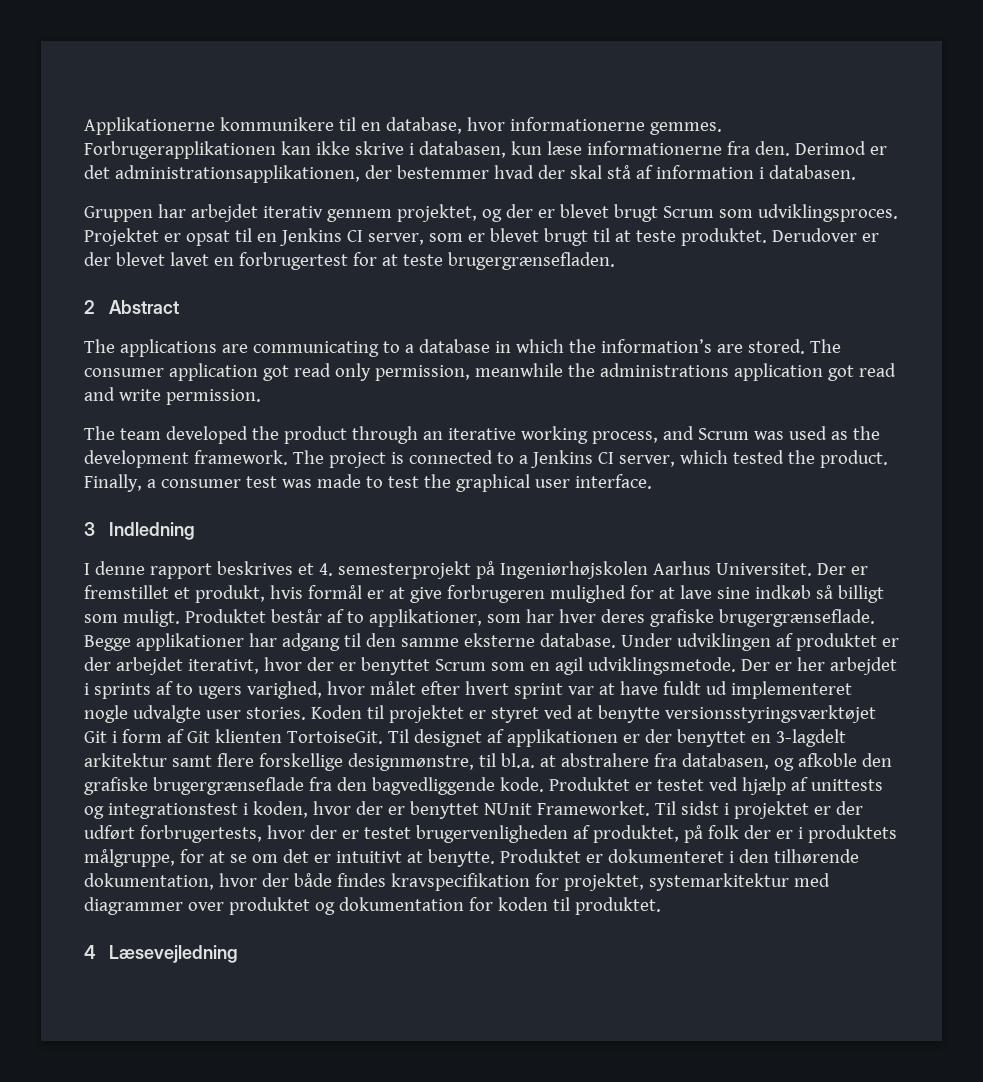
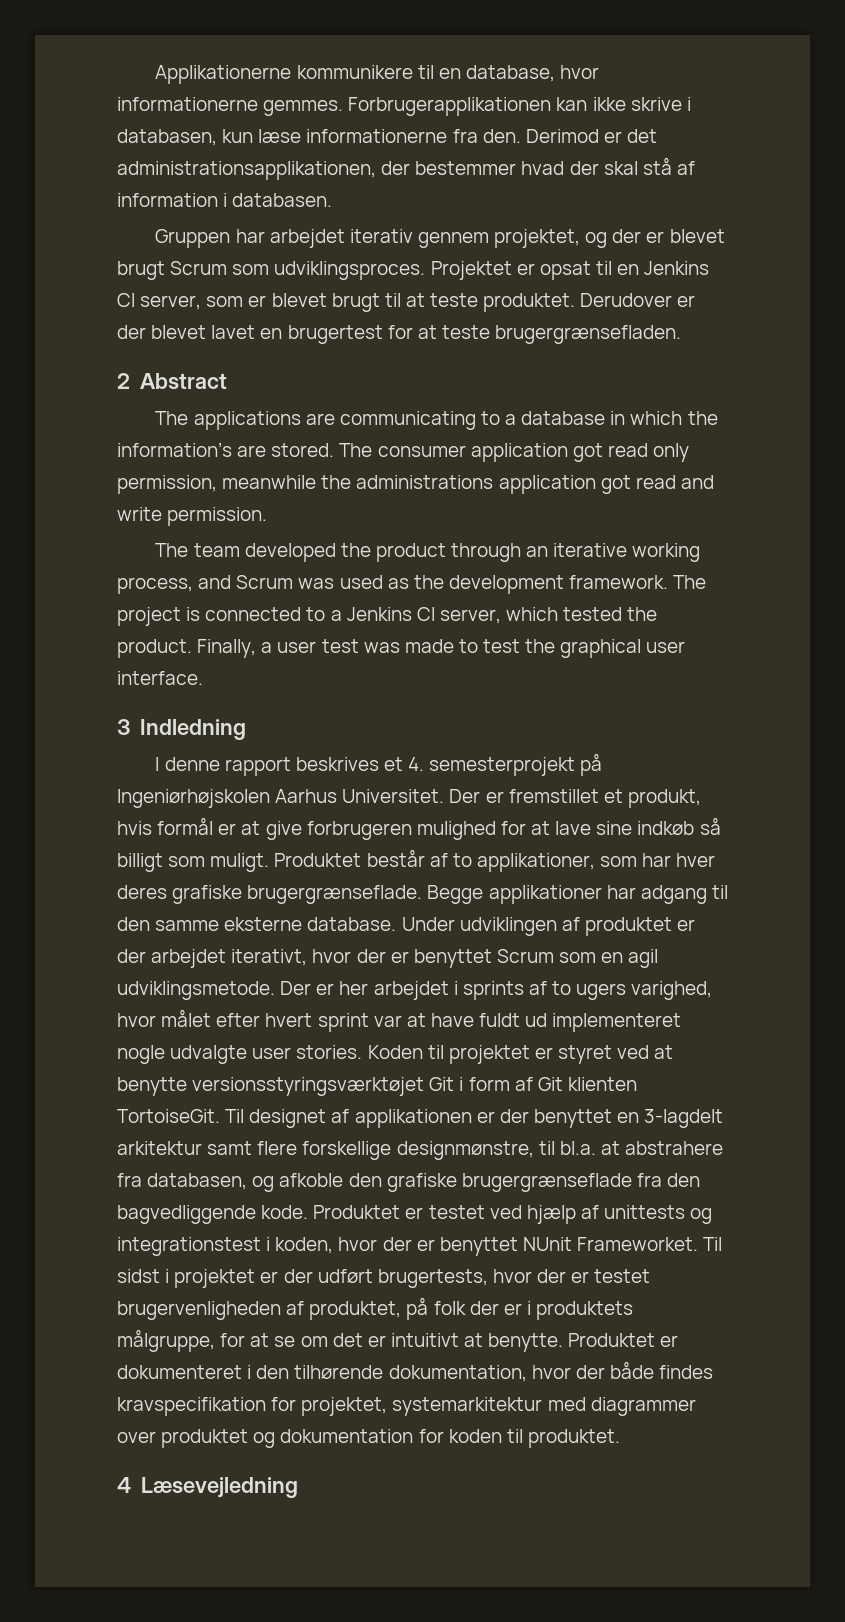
- Derudover er der blevet lavet en forbrugertest for at teste brugergrænsefladen.
+ Derudover er der blevet lavet en brugertest for at teste brugergrænsefladen.
- Finally, a consumer test was made to test the graphical user interface.
+ Finally, a user test was made to test the graphical user interface.
- Til sidst i projektet er der udført forbrugertests, hvor der er testet brugervenligheden af produktet, på folk der er i produktets målgruppe, for at se om det er intuitivt at benytte.
+ Til sidst i projektet er der udført brugertests, hvor der er testet brugervenligheden af produktet, på folk der er i produktets målgruppe, for at se om det er intuitivt at benytte.

